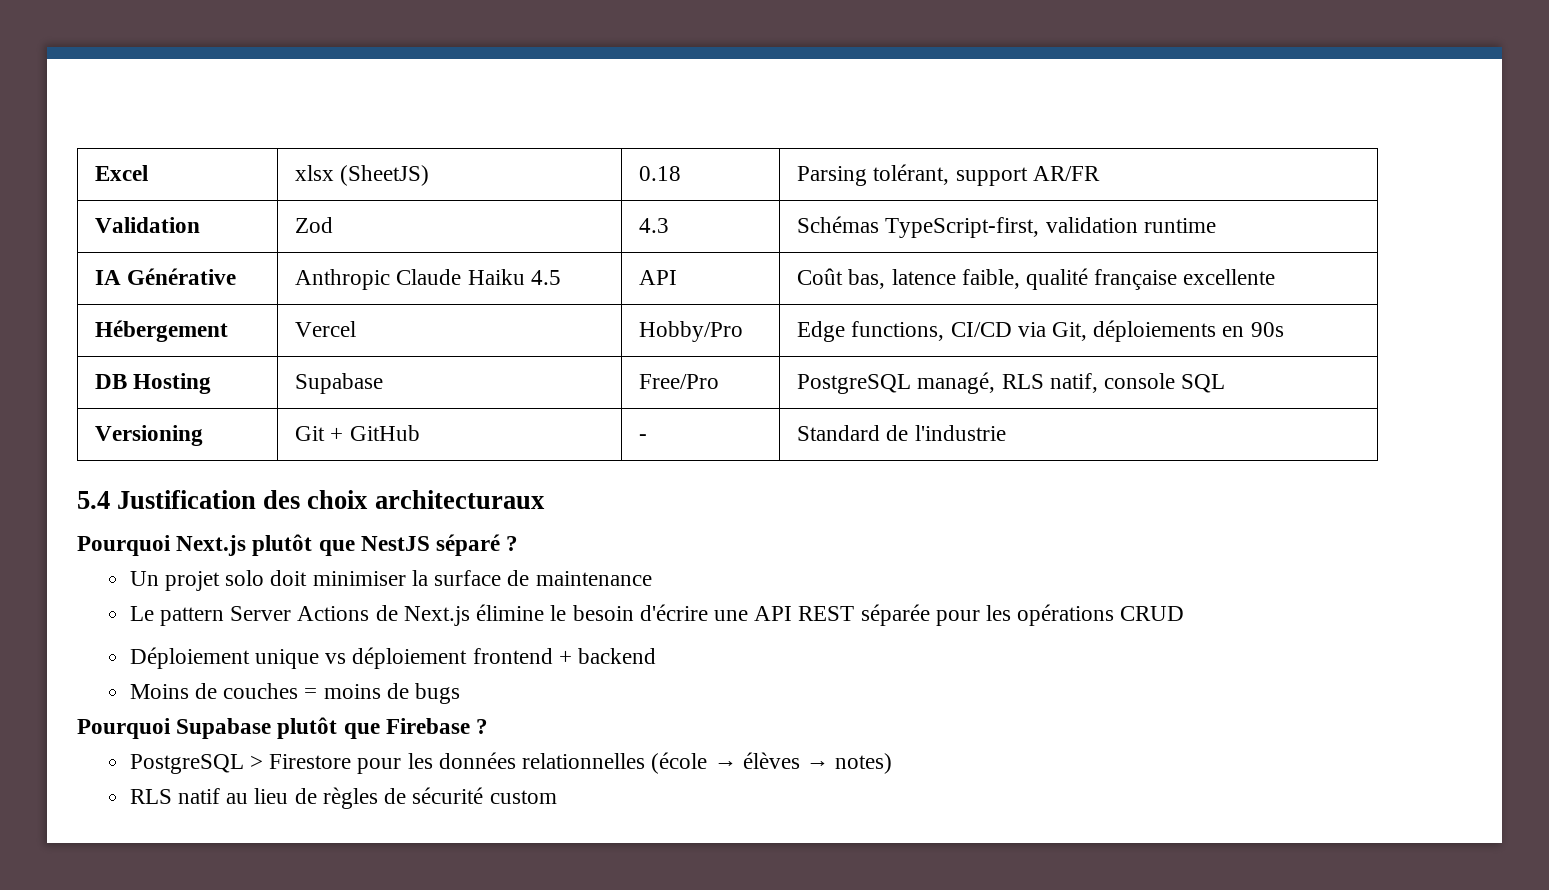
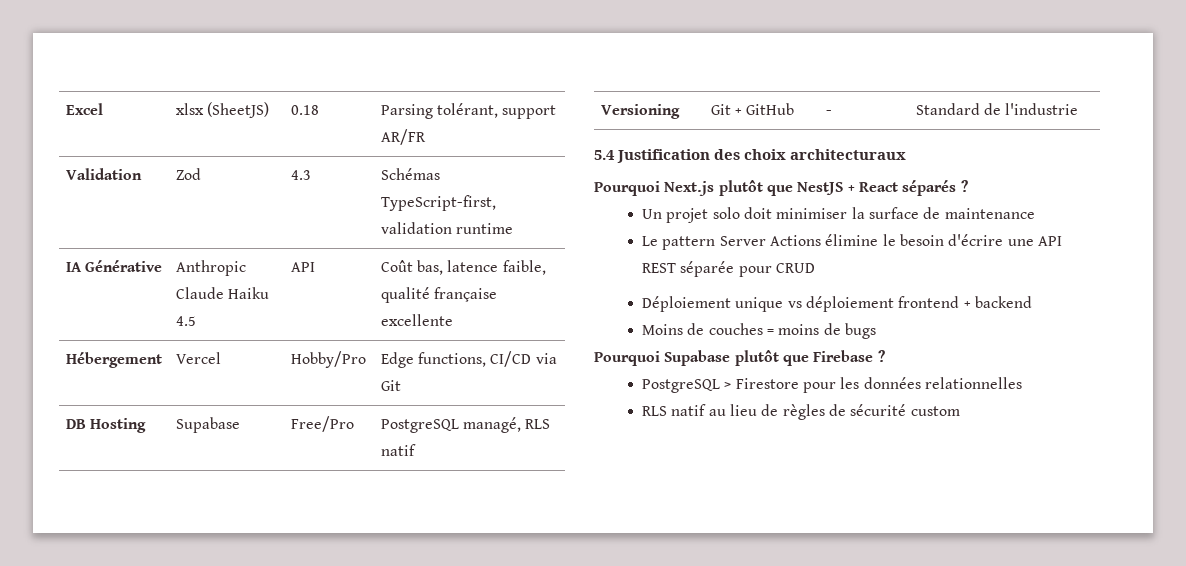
- Hébergement | Vercel | Hobby/Pro | Edge functions, CI/CD via Git, déploiements en 90s
+ Hébergement | Vercel | Hobby/Pro | Edge functions, CI/CD via Git
- DB Hosting | Supabase | Free/Pro | PostgreSQL managé, RLS natif, console SQL
+ DB Hosting | Supabase | Free/Pro | PostgreSQL managé, RLS natif
- Pourquoi Next.js plutôt que NestJS séparé ?
+ Pourquoi Next.js plutôt que NestJS + React séparés ?
- Le pattern Server Actions de Next.js élimine le besoin d'écrire une API REST séparée pour les opérations CRUD
+ Le pattern Server Actions élimine le besoin d'écrire une API REST séparée pour CRUD
- PostgreSQL > Firestore pour les données relationnelles (école → élèves → notes)
+ PostgreSQL > Firestore pour les données relationnelles

